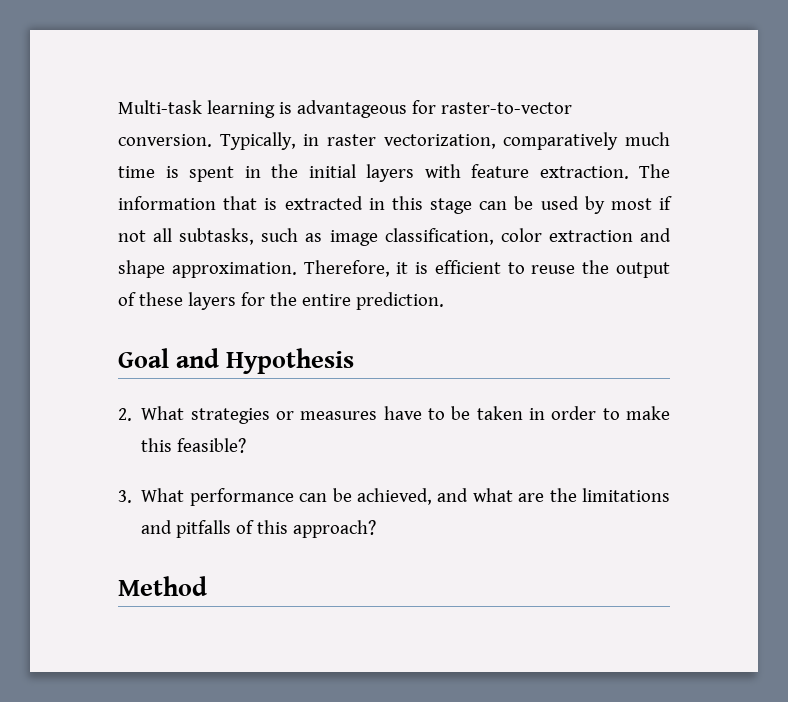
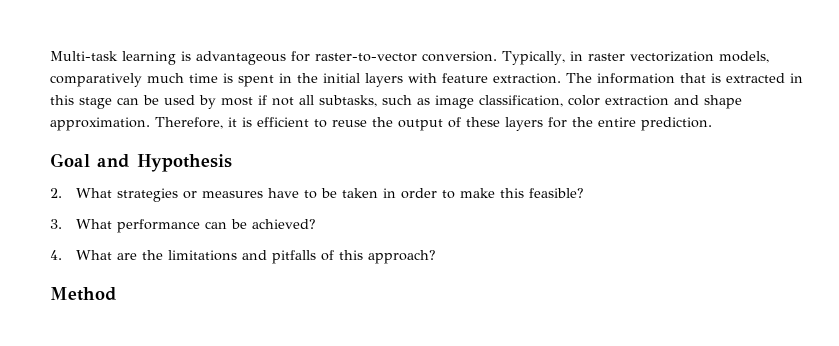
- Typically, in raster vectorization, comparatively much time is spent in the initial layers with feature extraction.
+ Typically, in raster vectorization models, comparatively much time is spent in the initial layers with feature extraction.
- 3. What performance can be achieved, and what are the limitations and pitfalls of this approach?
+ 3. What performance can be achieved?
+ 4. What are the limitations and pitfalls of this approach?

